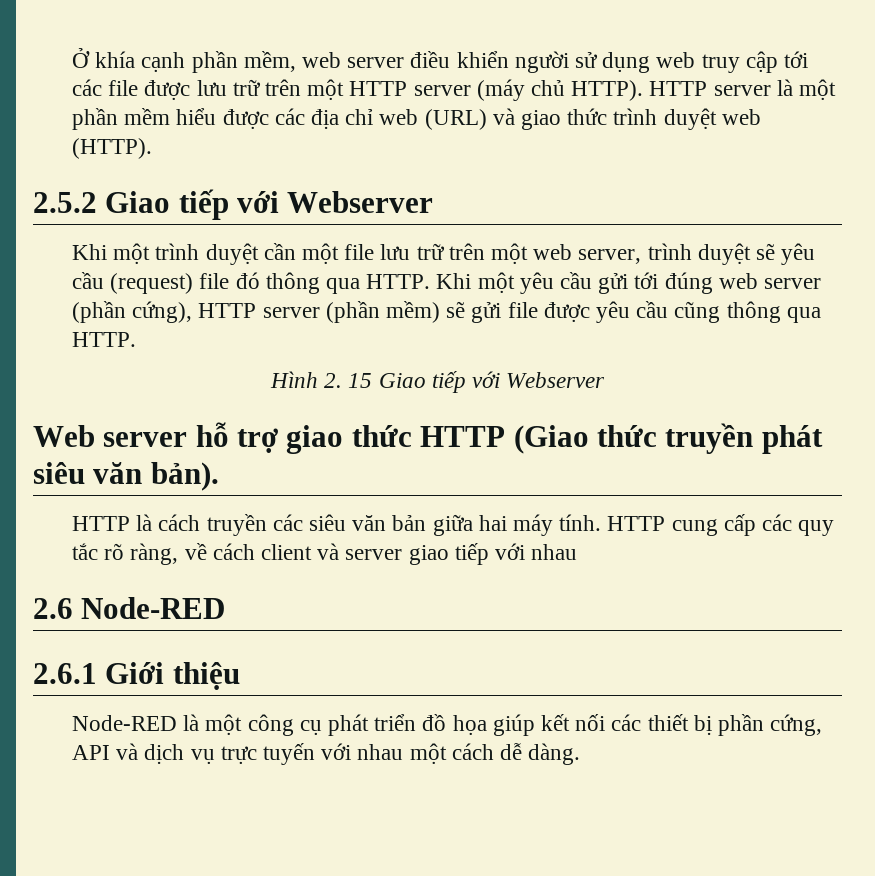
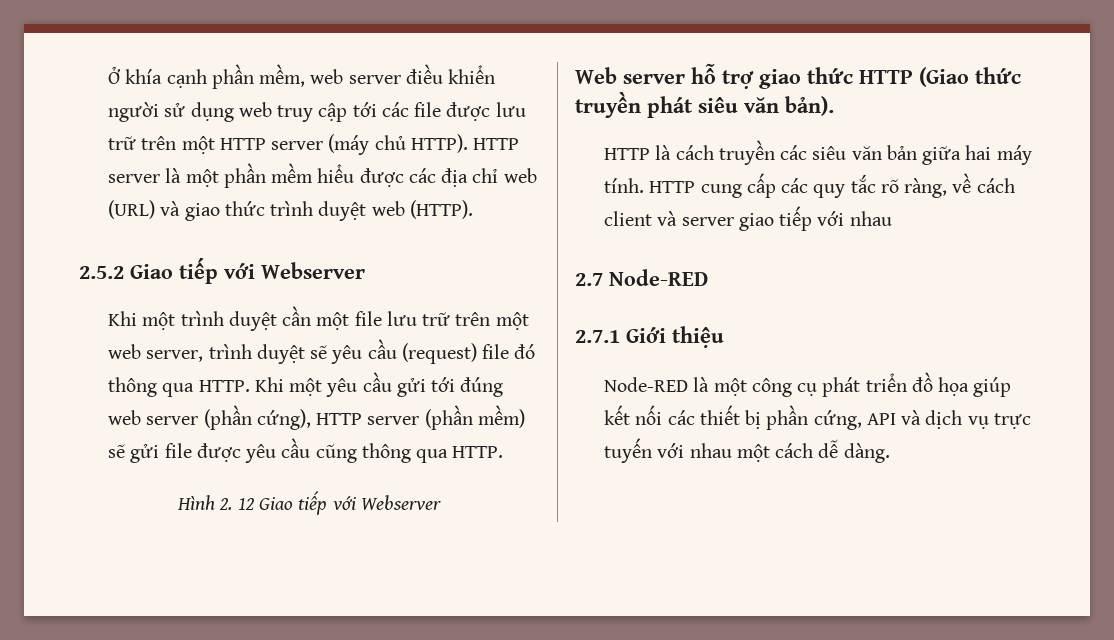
- Hình 2. 15 Giao tiếp với Webserver
+ Hình 2. 12 Giao tiếp với Webserver
- 2.6 Node-RED
+ 2.7 Node-RED
- 2.6.1 Giới thiệu
+ 2.7.1 Giới thiệu

